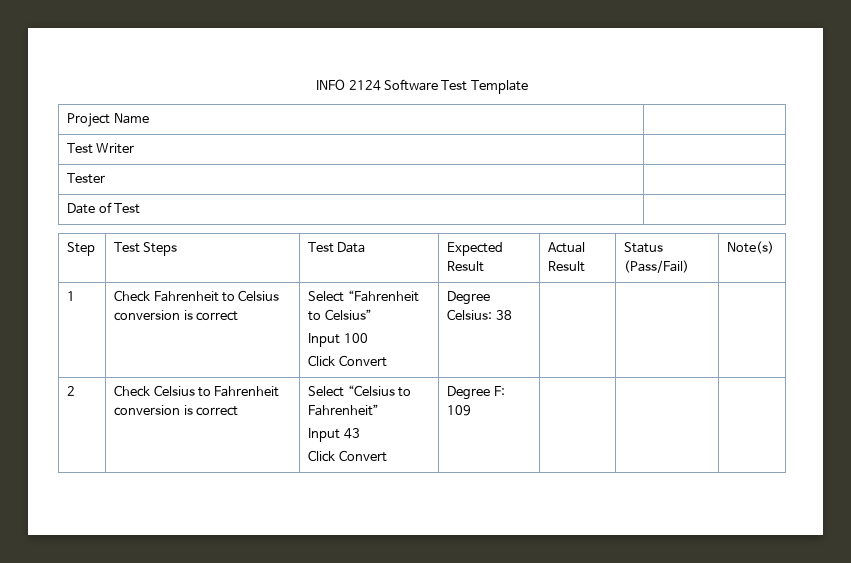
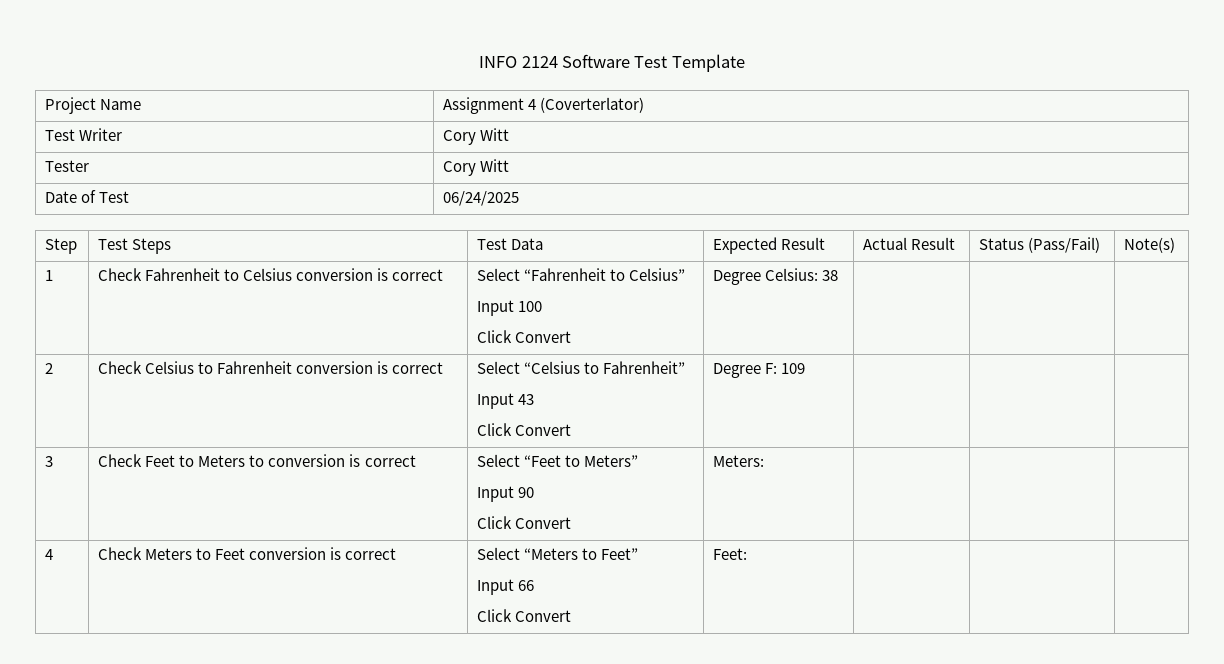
- Project Name |
+ Project Name | Assignment 4 (Coverterlator)
- Test Writer |
+ Test Writer | Cory Witt
- Tester |
+ Tester | Cory Witt
- Date of Test |
+ Date of Test | 06/24/2025
+ 3 | Check Feet to Meters to conversion is correct | Select “Feet to Meters”
+ Input 90
+ Click Convert | Meters: | | |
+ 4 | Check Meters to Feet conversion is correct | Select “Meters to Feet”
+ Input 66
+ Click Convert | Feet: | | |

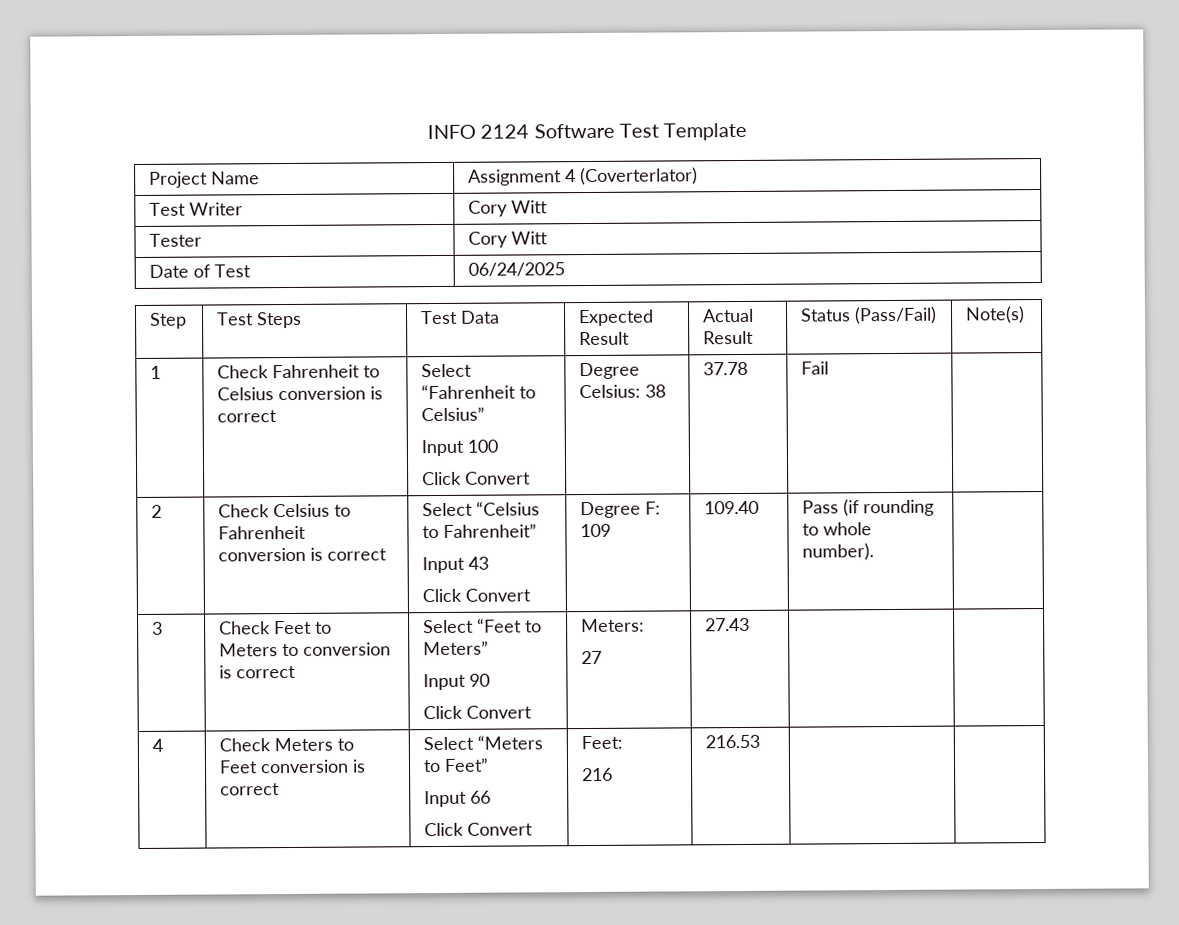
  1 | Check Fahrenheit to Celsius conversion is correct | Select “Fahrenheit to Celsius”
  Input 100
- Click Convert | Degree Celsius: 38 | | |
+ Click Convert | Degree Celsius: 38 | 37.78 | Fail |
  2 | Check Celsius to Fahrenheit conversion is correct | Select “Celsius to Fahrenheit”
  Input 43
- Click Convert | Degree F: 109 | | |
+ Click Convert | Degree F: 109 | 109.40 | Pass (if rounding to whole number). |
  3 | Check Feet to Meters to conversion is correct | Select “Feet to Meters”
  Input 90
- Click Convert | Meters: | | |
+ Click Convert | Meters:
+ 27 | 27.43 | |
  4 | Check Meters to Feet conversion is correct | Select “Meters to Feet”
  Input 66
- Click Convert | Feet: | | |
+ Click Convert | Feet:
+ 216 | 216.53 | |

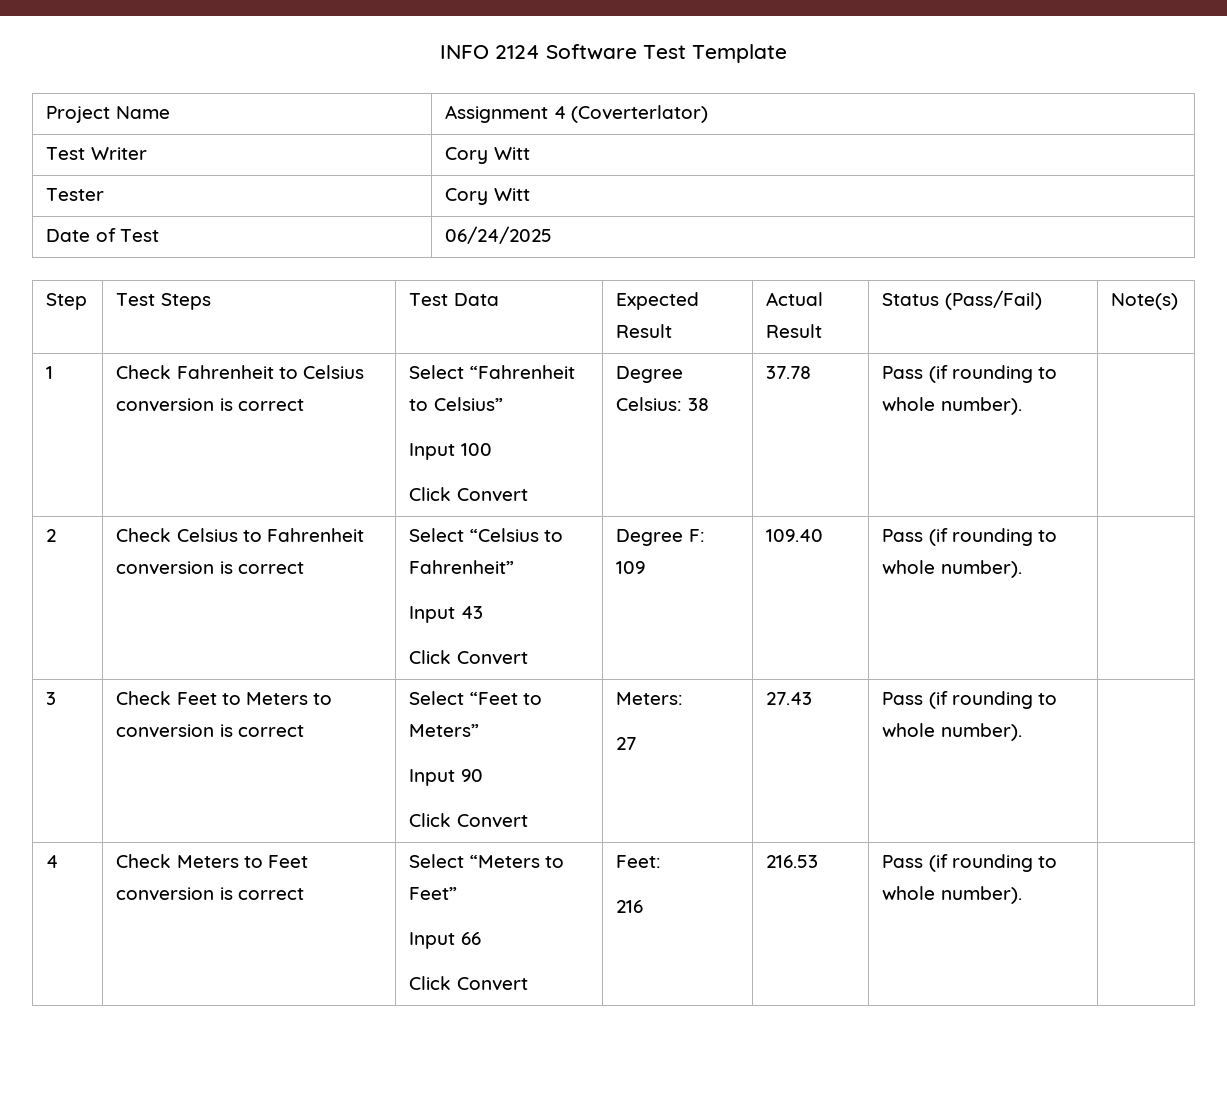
  1 | Check Fahrenheit to Celsius conversion is correct | Select “Fahrenheit to Celsius”
  Input 100
- Click Convert | Degree Celsius: 38 | 37.78 | Fail |
+ Click Convert | Degree Celsius: 38 | 37.78 | Pass (if rounding to whole number). |
  3 | Check Feet to Meters to conversion is correct | Select “Feet to Meters”
  Input 90
  Click Convert | Meters:
- 27 | 27.43 | |
+ 27 | 27.43 | Pass (if rounding to whole number). |
  4 | Check Meters to Feet conversion is correct | Select “Meters to Feet”
  Input 66
  Click Convert | Feet:
- 216 | 216.53 | |
+ 216 | 216.53 | Pass (if rounding to whole number). |

